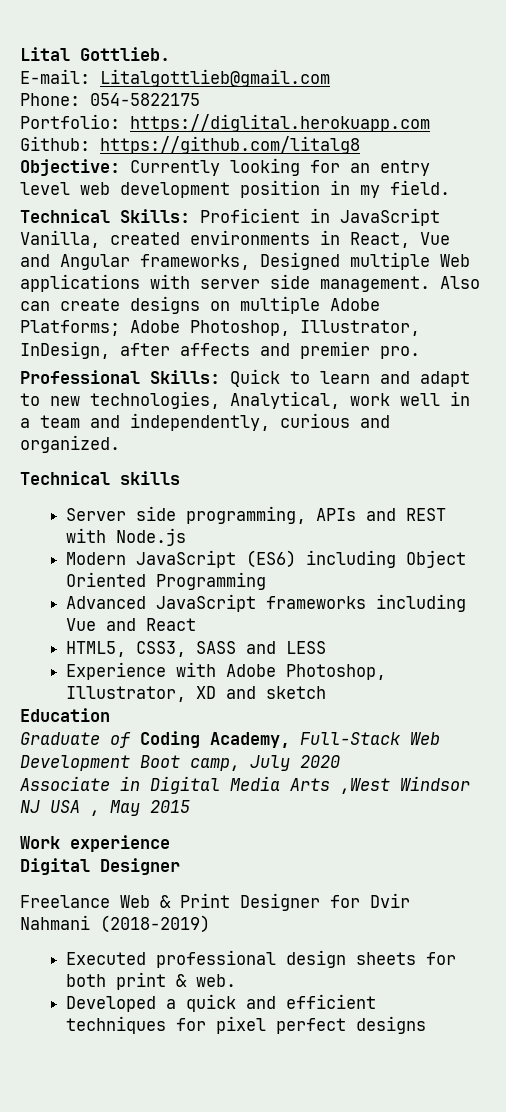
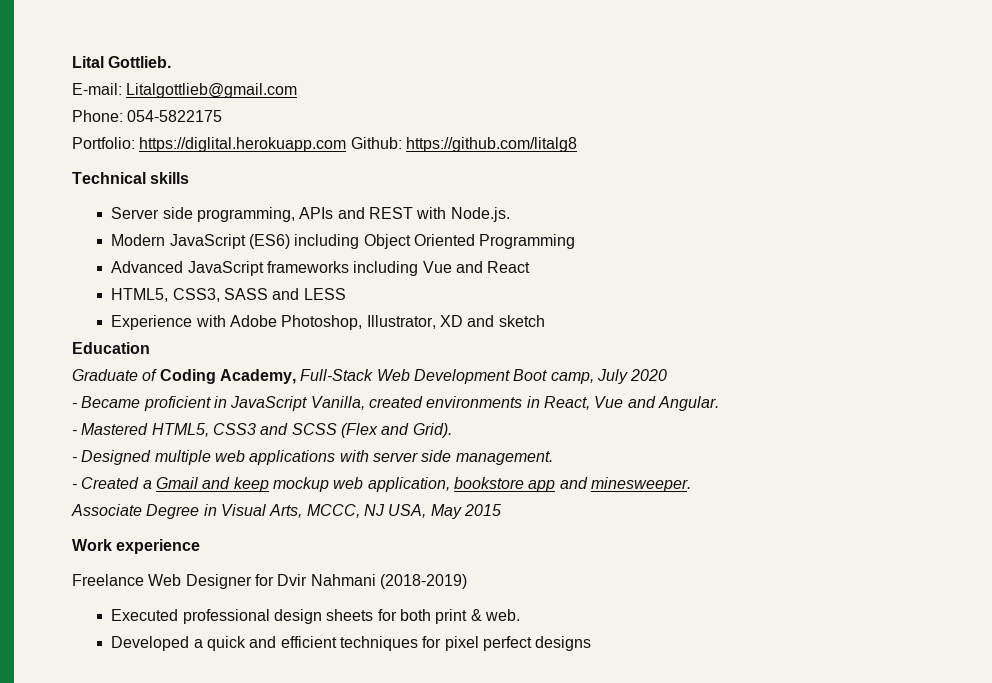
- Objective: Currently looking for an entry level web development position in my field.
- Technical Skills: Proficient in JavaScript Vanilla, created environments in React, Vue and Angular frameworks, Designed multiple Web applications with server side management. Also can create designs on multiple Adobe Platforms; Adobe Photoshop, Illustrator, InDesign, after affects and premier pro.
- Professional Skills: Quick to learn and adapt to new technologies, Analytical, work well in a team and independently, curious and organized.
- Server side programming, APIs and REST with Node.js
+ Server side programming, APIs and REST with Node.js.
- Associate in Digital Media Arts ,West Windsor NJ USA , May 2015
+ - Became proficient in JavaScript Vanilla, created environments in React, Vue and Angular.
+ - Mastered HTML5, CSS3 and SCSS (Flex and Grid).
+ - Designed multiple web applications with server side management.
+ - Created a Gmail and keep mockup web application, bookstore app and minesweeper.
+ Associate Degree in Visual Arts, MCCC, NJ USA, May 2015
- Digital Designer
- Freelance Web & Print Designer for Dvir Nahmani (2018-2019)
+ Freelance Web Designer for Dvir Nahmani (2018-2019)

